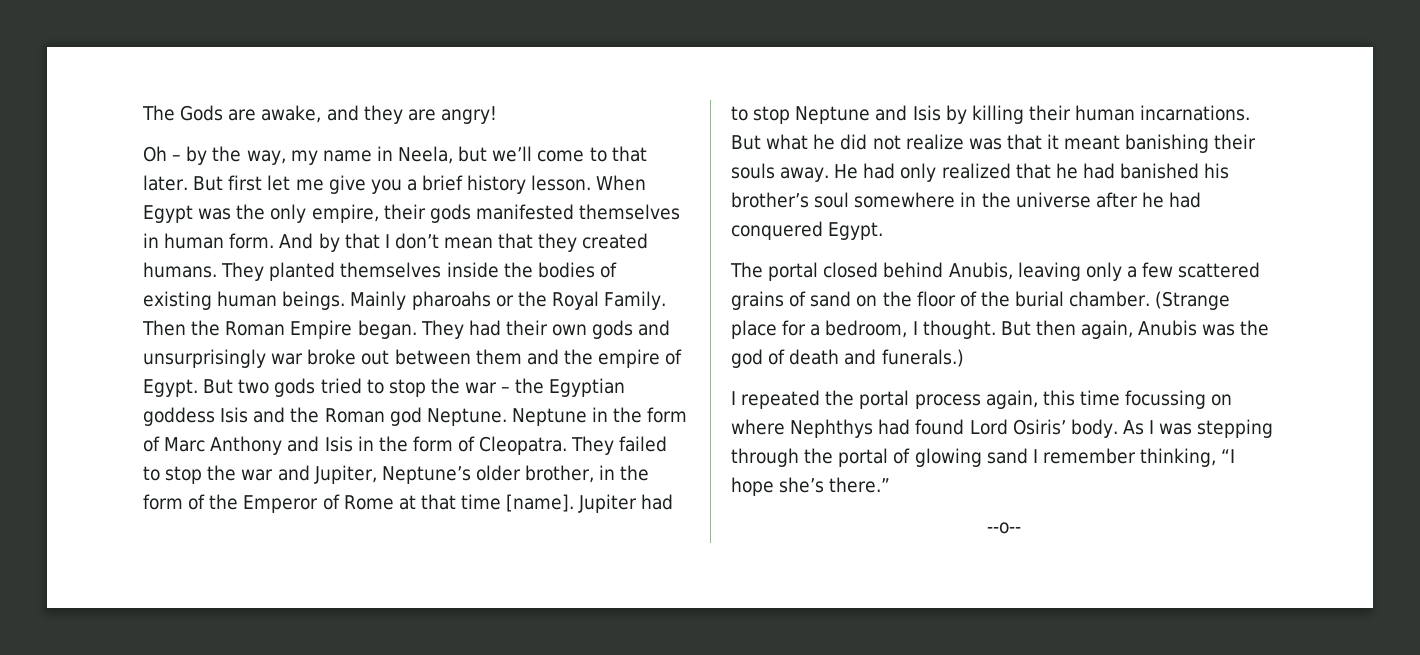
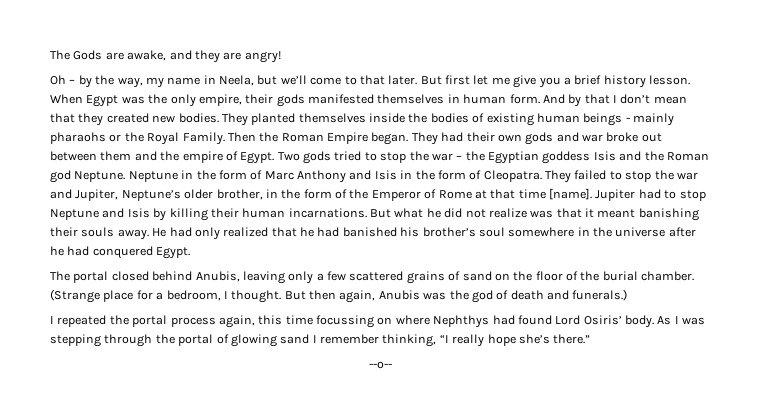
- And by that I don’t mean that they created humans.
+ And by that I don’t mean that they created new bodies.
- They planted themselves inside the bodies of existing human beings. Mainly pharoahs or the Royal Family.
+ They planted themselves inside the bodies of existing human beings - mainly pharaohs or the Royal Family.
- They had their own gods and unsurprisingly war broke out between them and the empire of Egypt.
+ They had their own gods and war broke out between them and the empire of Egypt.
- But two gods tried to stop the war – the Egyptian goddess Isis and the Roman god Neptune.
+ Two gods tried to stop the war – the Egyptian goddess Isis and the Roman god Neptune.
- As I was stepping through the portal of glowing sand I remember thinking, “I hope she’s there.”
+ As I was stepping through the portal of glowing sand I remember thinking, “I really hope she’s there.”

